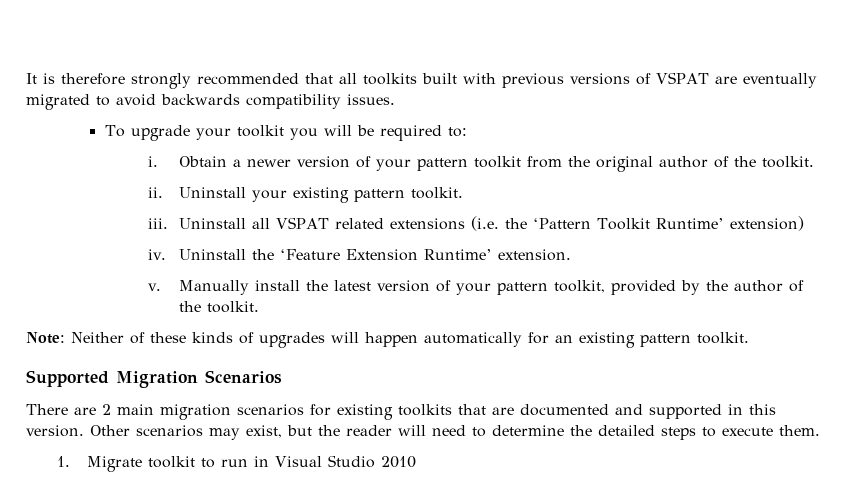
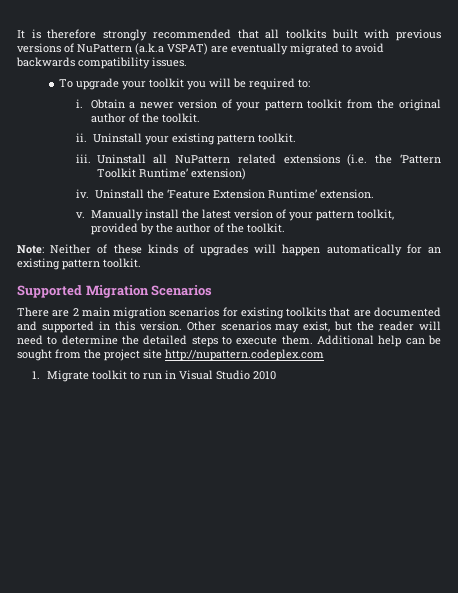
- It is therefore strongly recommended that all toolkits built with previous versions of VSPAT are eventually migrated to avoid backwards compatibility issues.
+ It is therefore strongly recommended that all toolkits built with previous versions of NuPattern (a.k.a VSPAT) are eventually migrated to avoid backwards compatibility issues.
- Uninstall all VSPAT related extensions (i.e. the ‘Pattern Toolkit Runtime’ extension)
+ Uninstall all NuPattern related extensions (i.e. the ‘Pattern Toolkit Runtime’ extension)
+ Additional help can be sought from the project site http://nupattern.codeplex.com

